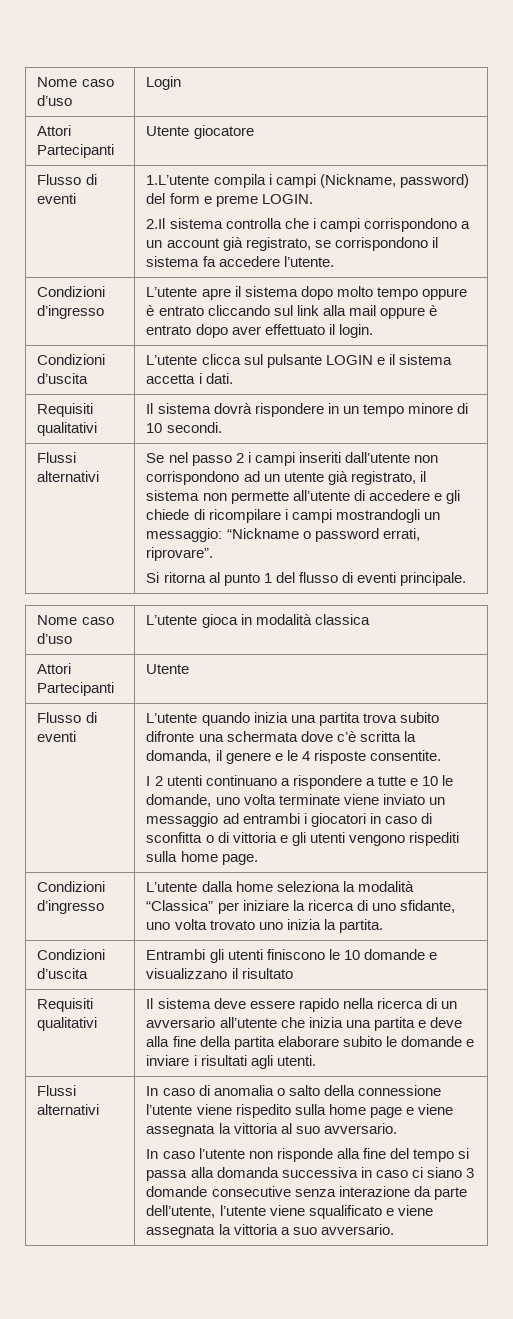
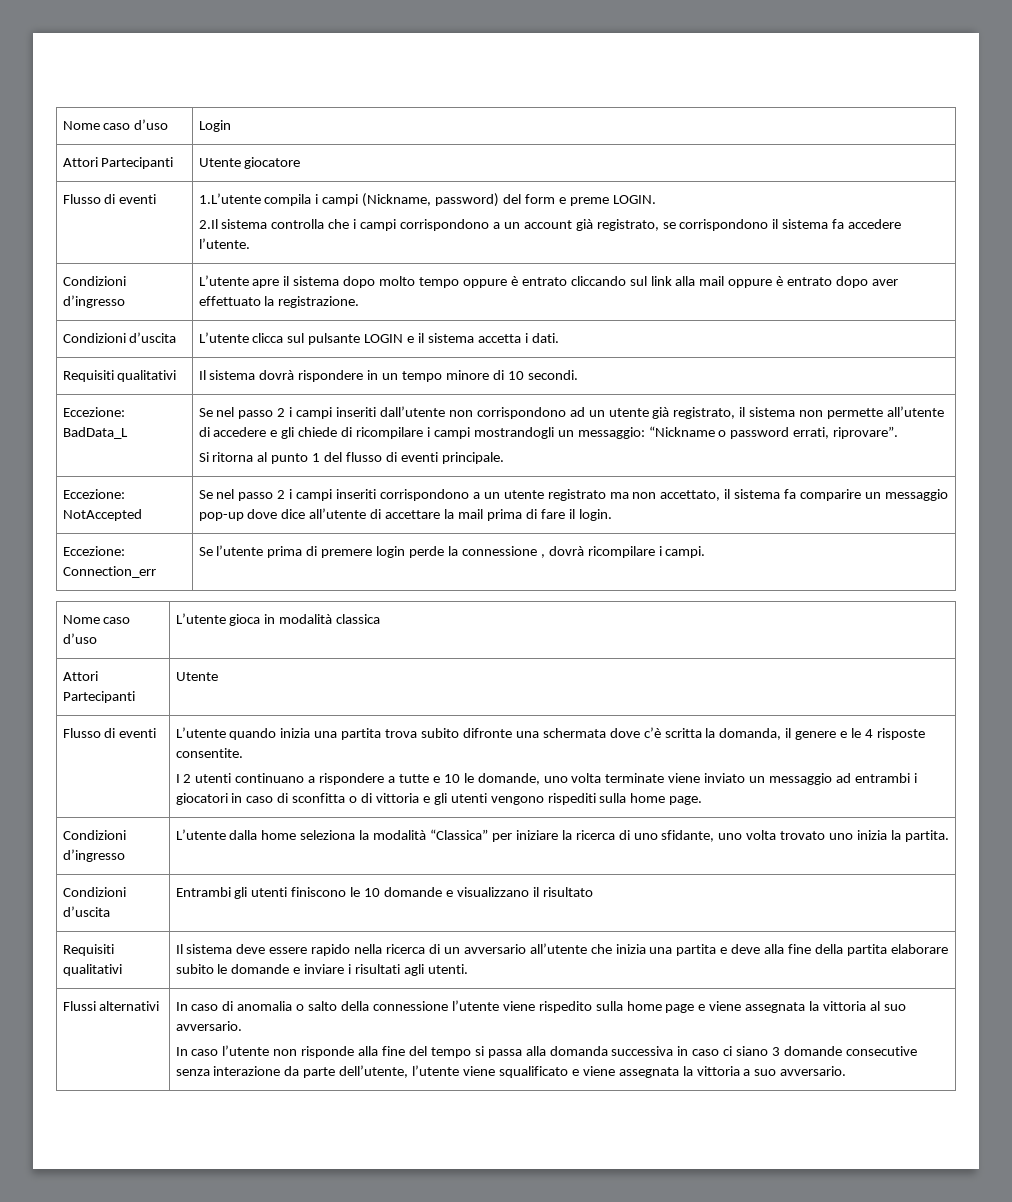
- Condizioni d’ingresso | L’utente apre il sistema dopo molto tempo oppure è entrato cliccando sul link alla mail oppure è entrato dopo aver effettuato il login.
+ Condizioni d’ingresso | L’utente apre il sistema dopo molto tempo oppure è entrato cliccando sul link alla mail oppure è entrato dopo aver effettuato la registrazione.
  Requisiti qualitativi | Il sistema dovrà rispondere in un tempo minore di 10 secondi.
- Flussi alternativi
+ Eccezione: BadData_L
+ Eccezione: NotAccepted | Se nel passo 2 i campi inseriti corrispondono a un utente registrato ma non accettato, il sistema fa comparire un messaggio pop-up dove dice all’utente di accettare la mail prima di fare il login.
+ Eccezione: Connection_err | Se l’utente prima di premere login perde la connessione , dovrà ricompilare i campi.

